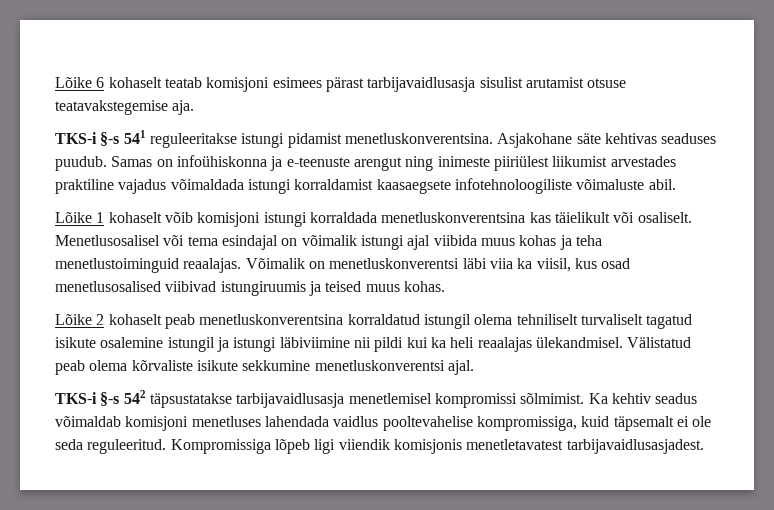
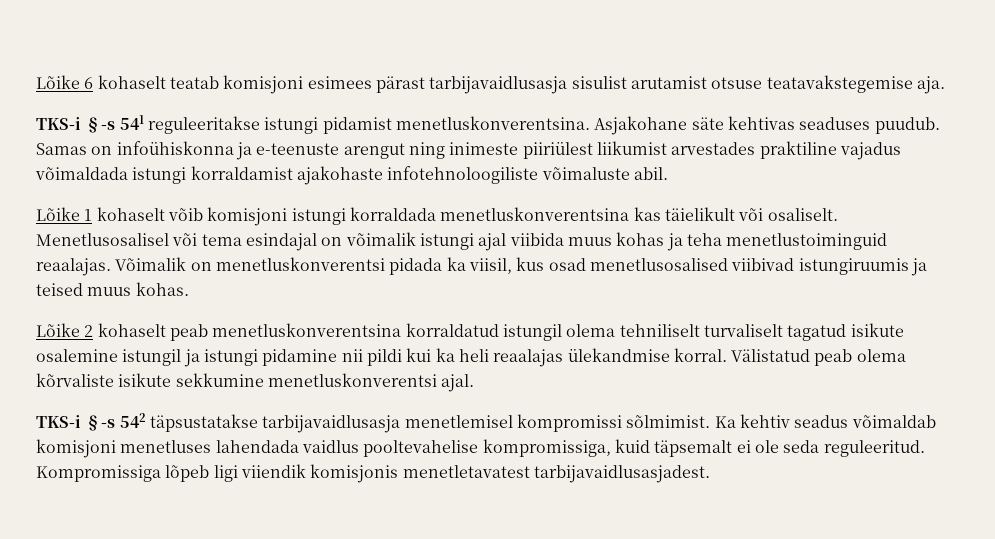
- Samas on infoühiskonna ja e-teenuste arengut ning inimeste piiriülest liikumist arvestades praktiline vajadus võimaldada istungi korraldamist kaasaegsete infotehnoloogiliste võimaluste abil.
+ Samas on infoühiskonna ja e-teenuste arengut ning inimeste piiriülest liikumist arvestades praktiline vajadus võimaldada istungi korraldamist ajakohaste infotehnoloogiliste võimaluste abil.
- Võimalik on menetluskonverentsi läbi viia ka viisil, kus osad menetlusosalised viibivad istungiruumis ja teised muus kohas.
+ Võimalik on menetluskonverentsi pidada ka viisil, kus osad menetlusosalised viibivad istungiruumis ja teised muus kohas.
- Lõike 2 kohaselt peab menetluskonverentsina korraldatud istungil olema tehniliselt turvaliselt tagatud isikute osalemine istungil ja istungi läbiviimine nii pildi kui ka heli reaalajas ülekandmisel.
+ Lõike 2 kohaselt peab menetluskonverentsina korraldatud istungil olema tehniliselt turvaliselt tagatud isikute osalemine istungil ja istungi pidamine nii pildi kui ka heli reaalajas ülekandmise korral.

